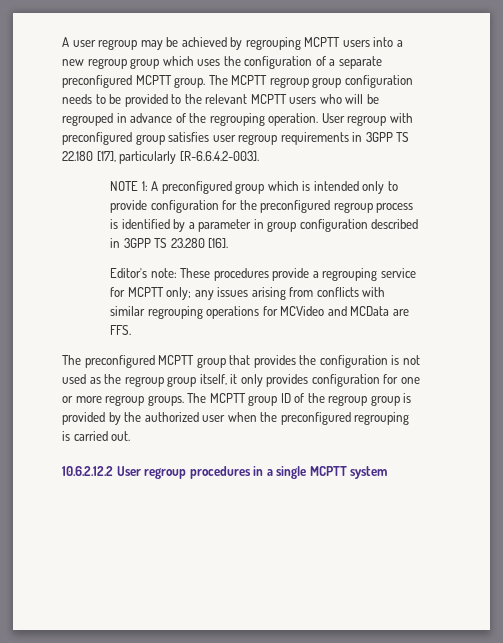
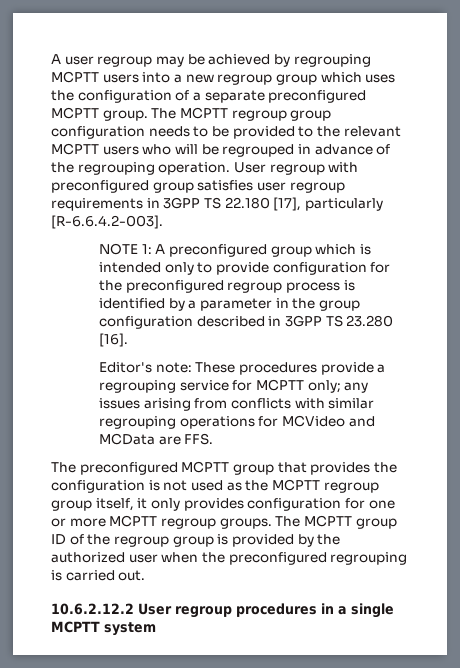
- NOTE 1: A preconfigured group which is intended only to provide configuration for the preconfigured regroup process is identified by a parameter in group configuration described in 3GPP TS 23.280 [16].
+ NOTE 1: A preconfigured group which is intended only to provide configuration for the preconfigured regroup process is identified by a parameter in the group configuration described in 3GPP TS 23.280 [16].
- The preconfigured MCPTT group that provides the configuration is not used as the regroup group itself, it only provides configuration for one or more regroup groups.
+ The preconfigured MCPTT group that provides the configuration is not used as the MCPTT regroup group itself, it only provides configuration for one or more MCPTT regroup groups.

